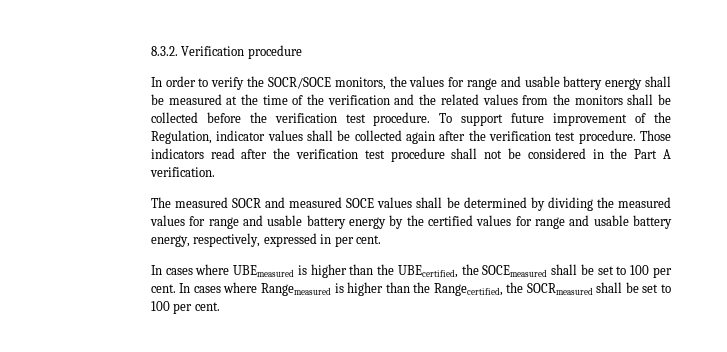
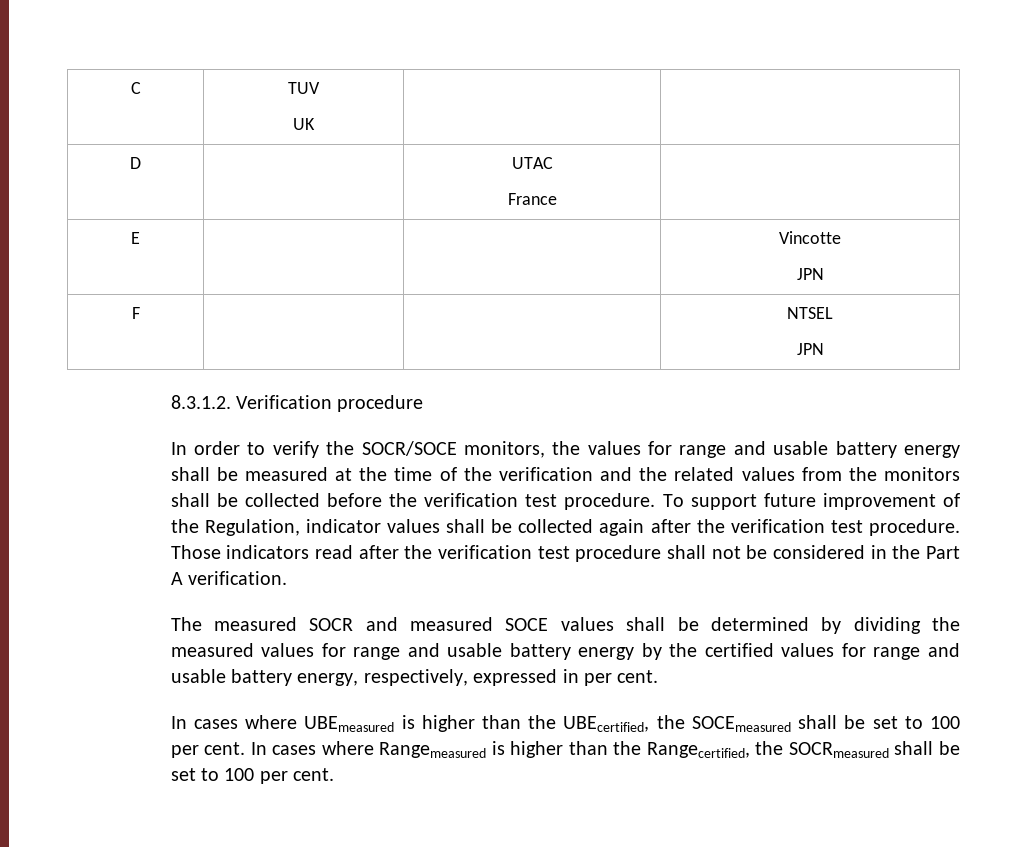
- 8.3.2. Verification procedure
+ C | TUV
+ UK | |
+ D | | UTAC
+ France |
+ E | | | Vincotte
+ JPN
+ F | | | NTSEL
+ JPN
+ 8.3.1.2. Verification procedure

